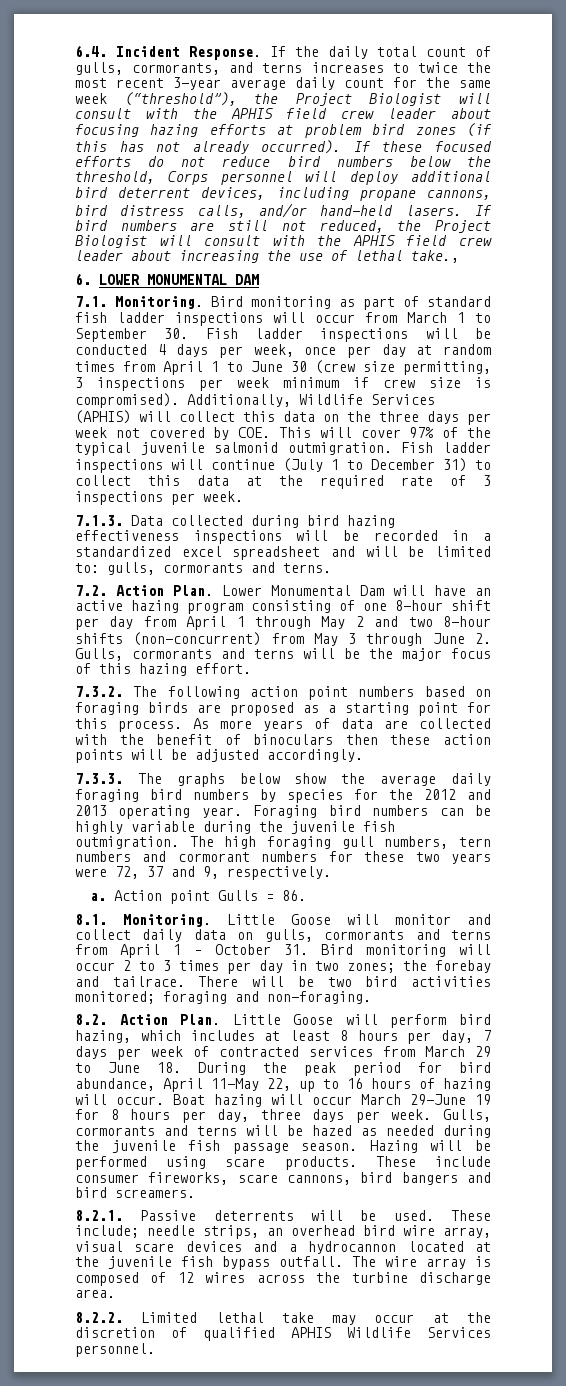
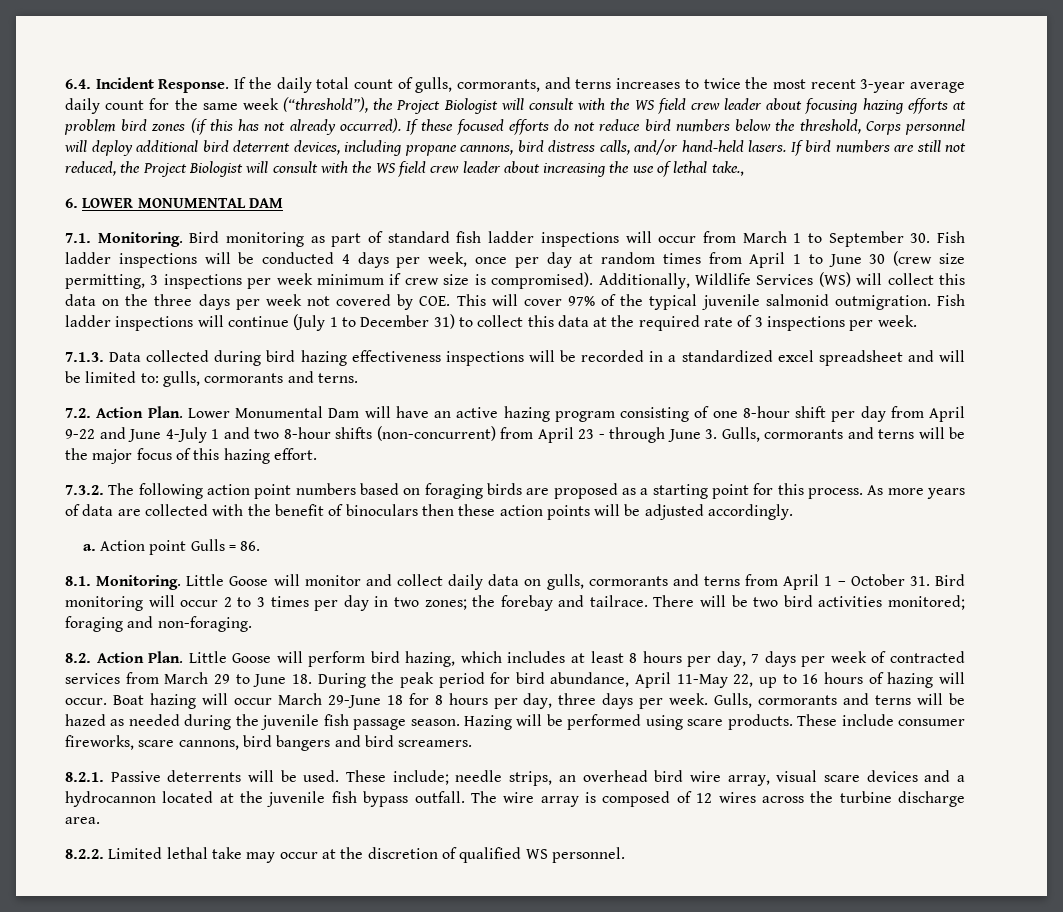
- If the daily total count of gulls, cormorants, and terns increases to twice the most recent 3-year average daily count for the same week (“threshold”), the Project Biologist will consult with the APHIS field crew leader about focusing hazing efforts at problem bird zones (if this has not already occurred).
+ If the daily total count of gulls, cormorants, and terns increases to twice the most recent 3-year average daily count for the same week (“threshold”), the Project Biologist will consult with the WS field crew leader about focusing hazing efforts at problem bird zones (if this has not already occurred).
- If bird numbers are still not reduced, the Project Biologist will consult with the APHIS field crew leader about increasing the use of lethal take.,
+ If bird numbers are still not reduced, the Project Biologist will consult with the WS field crew leader about increasing the use of lethal take.,
- Additionally, Wildlife Services (APHIS) will collect this data on the three days per week not covered by COE. This will cover 97% of the typical juvenile salmonid outmigration.
+ Additionally, Wildlife Services (WS) will collect this data on the three days per week not covered by COE. This will cover 97% of the typical juvenile salmonid outmigration.
- Lower Monumental Dam will have an active hazing program consisting of one 8-hour shift per day from April 1 through May 2 and two 8-hour shifts (non-concurrent) from May 3 through June 2. Gulls, cormorants and terns will be the major focus of this hazing effort.
+ Lower Monumental Dam will have an active hazing program consisting of one 8-hour shift per day from April 9-22 and June 4-July 1 and two 8-hour shifts (non-concurrent) from April 23 - through June 3. Gulls, cormorants and terns will be the major focus of this hazing effort.
- 7.3.3. The graphs below show the average daily foraging bird numbers by species for the 2012 and 2013 operating year. Foraging bird numbers can be highly variable during the juvenile fish outmigration. The high foraging gull numbers, tern numbers and cormorant numbers for these two years were 72, 37 and 9, respectively.
- Boat hazing will occur March 29-June 19 for 8 hours per day, three days per week.
+ Boat hazing will occur March 29-June 18 for 8 hours per day, three days per week.
- 8.2.2. Limited lethal take may occur at the discretion of qualified APHIS Wildlife Services personnel.
+ 8.2.2. Limited lethal take may occur at the discretion of qualified WS personnel.

